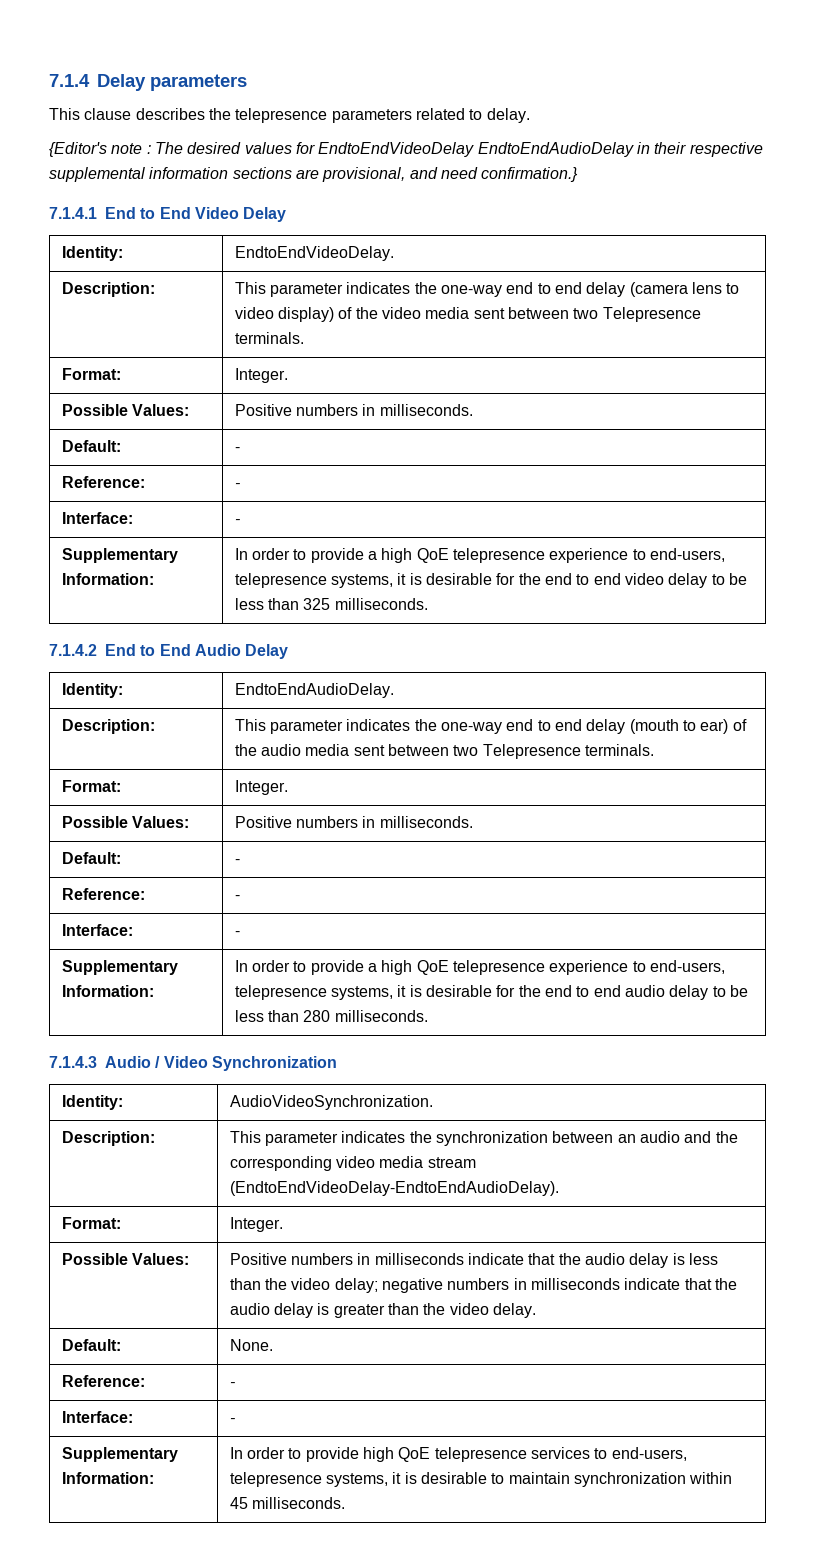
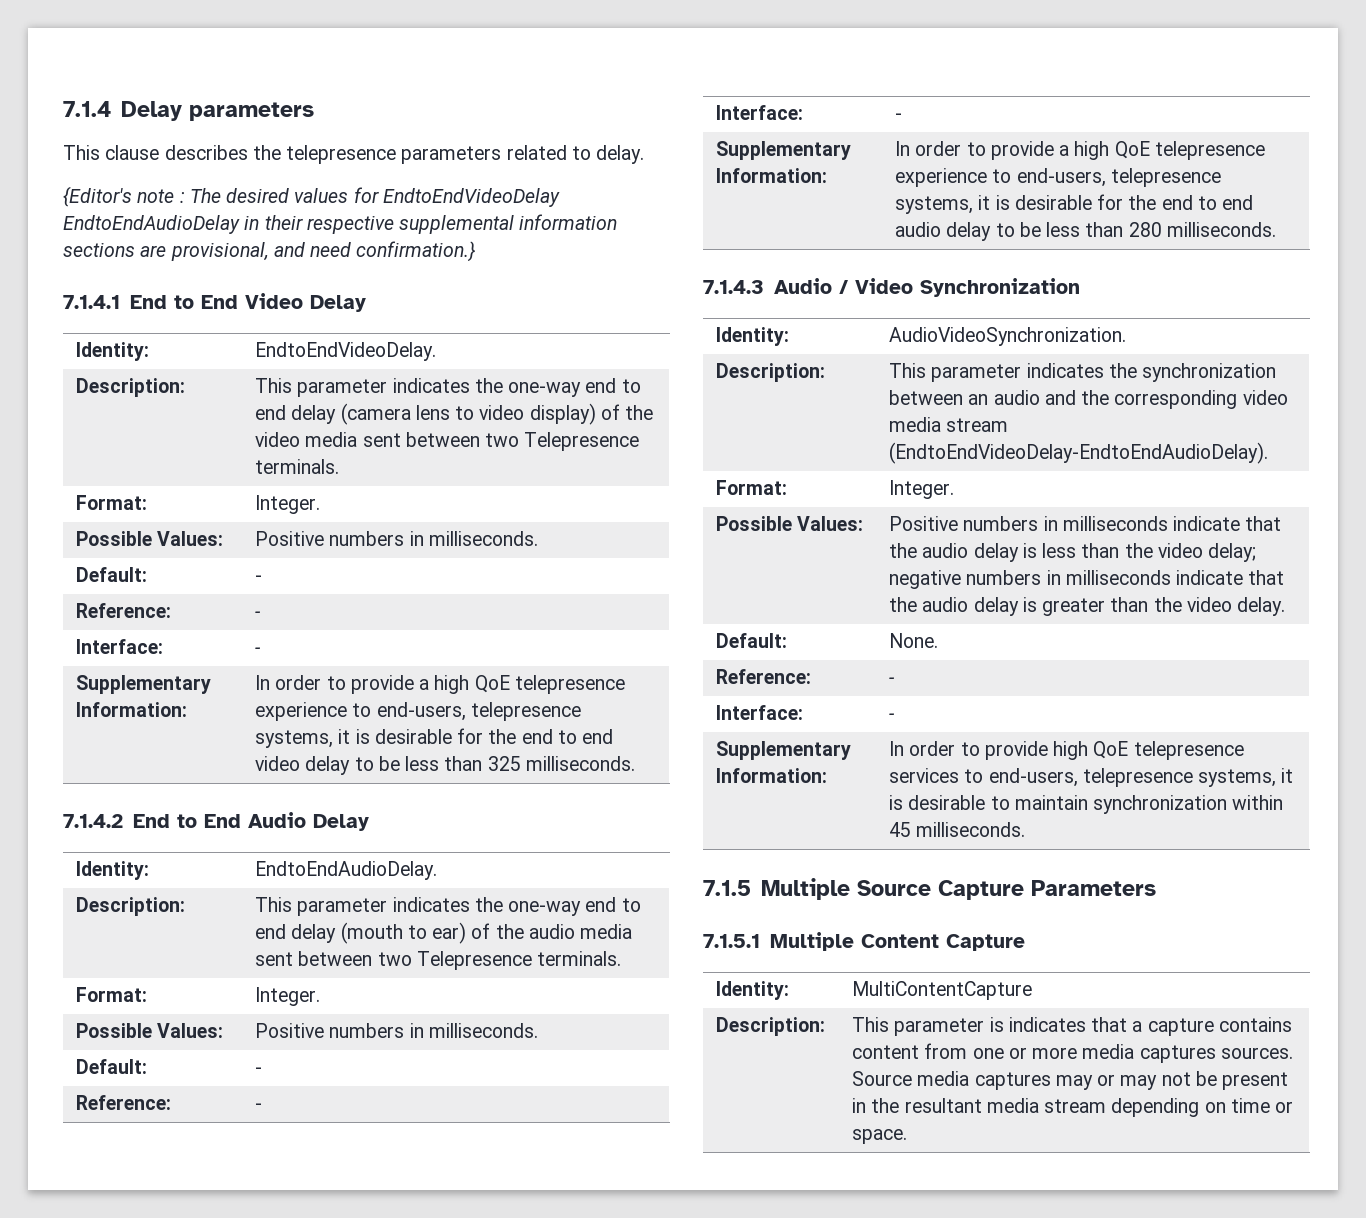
+ 7.1.5 Multiple Source Capture Parameters
+ 7.1.5.1 Multiple Content Capture
+ Identity: | MultiContentCapture
+ Description: | This parameter is indicates that a capture contains content from one or more media captures sources. Source media captures may or may not be present in the resultant media stream depending on time or space.

